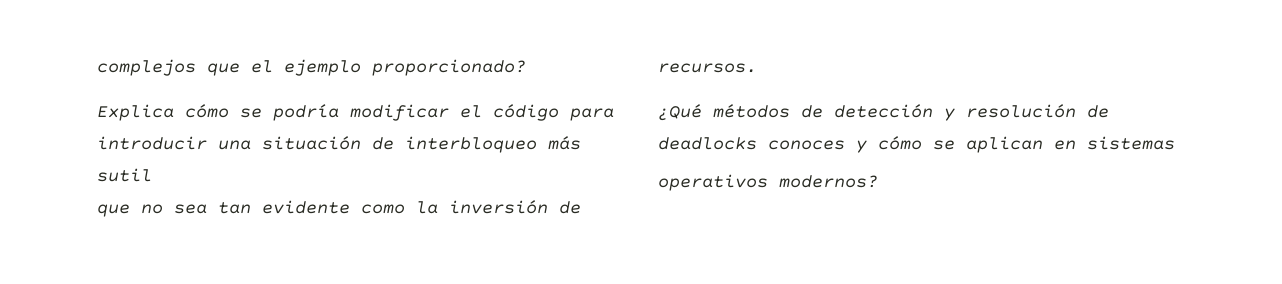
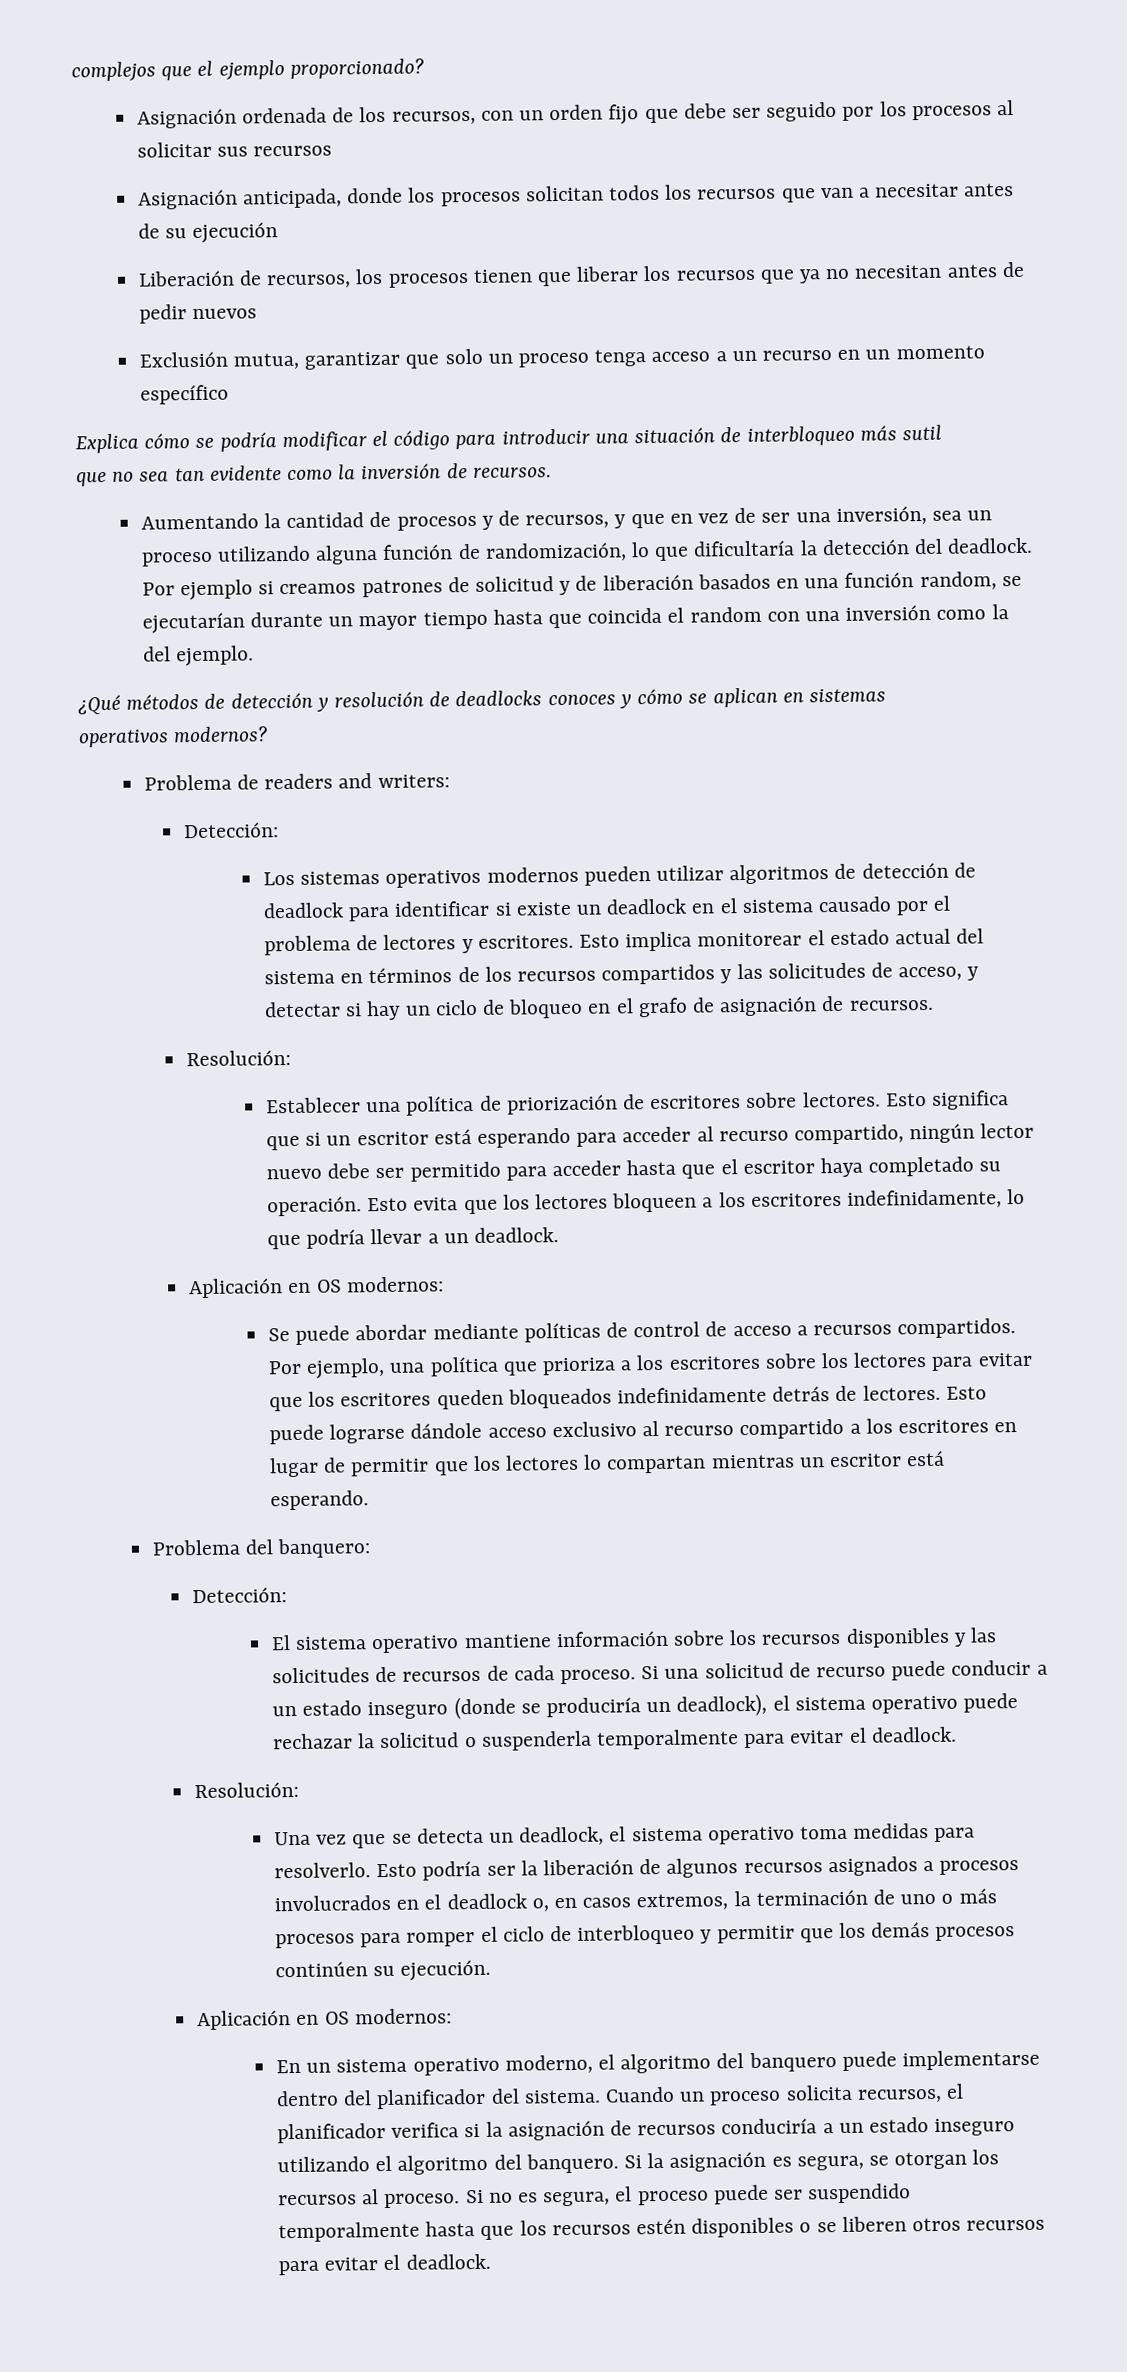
+ Asignación ordenada de los recursos, con un orden fijo que debe ser seguido por los procesos al solicitar sus recursos
+ Asignación anticipada, donde los procesos solicitan todos los recursos que van a necesitar antes de su ejecución
+ Liberación de recursos, los procesos tienen que liberar los recursos que ya no necesitan antes de pedir nuevos
+ Exclusión mutua, garantizar que solo un proceso tenga acceso a un recurso en un momento específico
+ Aumentando la cantidad de procesos y de recursos, y que en vez de ser una inversión, sea un proceso utilizando alguna función de randomización, lo que dificultaría la detección del deadlock. Por ejemplo si creamos patrones de solicitud y de liberación basados en una función random, se ejecutarían durante un mayor tiempo hasta que coincida el random con una inversión como la del ejemplo.
+ Problema de readers and writers:
+ Detección:
+ Los sistemas operativos modernos pueden utilizar algoritmos de detección de deadlock para identificar si existe un deadlock en el sistema causado por el problema de lectores y escritores. Esto implica monitorear el estado actual del sistema en términos de los recursos compartidos y las solicitudes de acceso, y detectar si hay un ciclo de bloqueo en el grafo de asignación de recursos.
+ Resolución:
+ Establecer una política de priorización de escritores sobre lectores. Esto significa que si un escritor está esperando para acceder al recurso compartido, ningún lector nuevo debe ser permitido para acceder hasta que el escritor haya completado su operación. Esto evita que los lectores bloqueen a los escritores indefinidamente, lo que podría llevar a un deadlock.
+ Aplicación en OS modernos:
+ Se puede abordar mediante políticas de control de acceso a recursos compartidos. Por ejemplo, una política que prioriza a los escritores sobre los lectores para evitar que los escritores queden bloqueados indefinidamente detrás de lectores. Esto puede lograrse dándole acceso exclusivo al recurso compartido a los escritores en lugar de permitir que los lectores lo compartan mientras un escritor está esperando.
+ Problema del banquero:
+ Detección:
+ El sistema operativo mantiene información sobre los recursos disponibles y las solicitudes de recursos de cada proceso. Si una solicitud de recurso puede conducir a un estado inseguro (donde se produciría un deadlock), el sistema operativo puede rechazar la solicitud o suspenderla temporalmente para evitar el deadlock.
+ Resolución:
+ Una vez que se detecta un deadlock, el sistema operativo toma medidas para resolverlo. Esto podría ser la liberación de algunos recursos asignados a procesos involucrados en el deadlock o, en casos extremos, la terminación de uno o más procesos para romper el ciclo de interbloqueo y permitir que los demás procesos continúen su ejecución.
+ Aplicación en OS modernos:
+ En un sistema operativo moderno, el algoritmo del banquero puede implementarse dentro del planificador del sistema. Cuando un proceso solicita recursos, el planificador verifica si la asignación de recursos conduciría a un estado inseguro utilizando el algoritmo del banquero. Si la asignación es segura, se otorgan los recursos al proceso. Si no es segura, el proceso puede ser suspendido temporalmente hasta que los recursos estén disponibles o se liberen otros recursos para evitar el deadlock.

